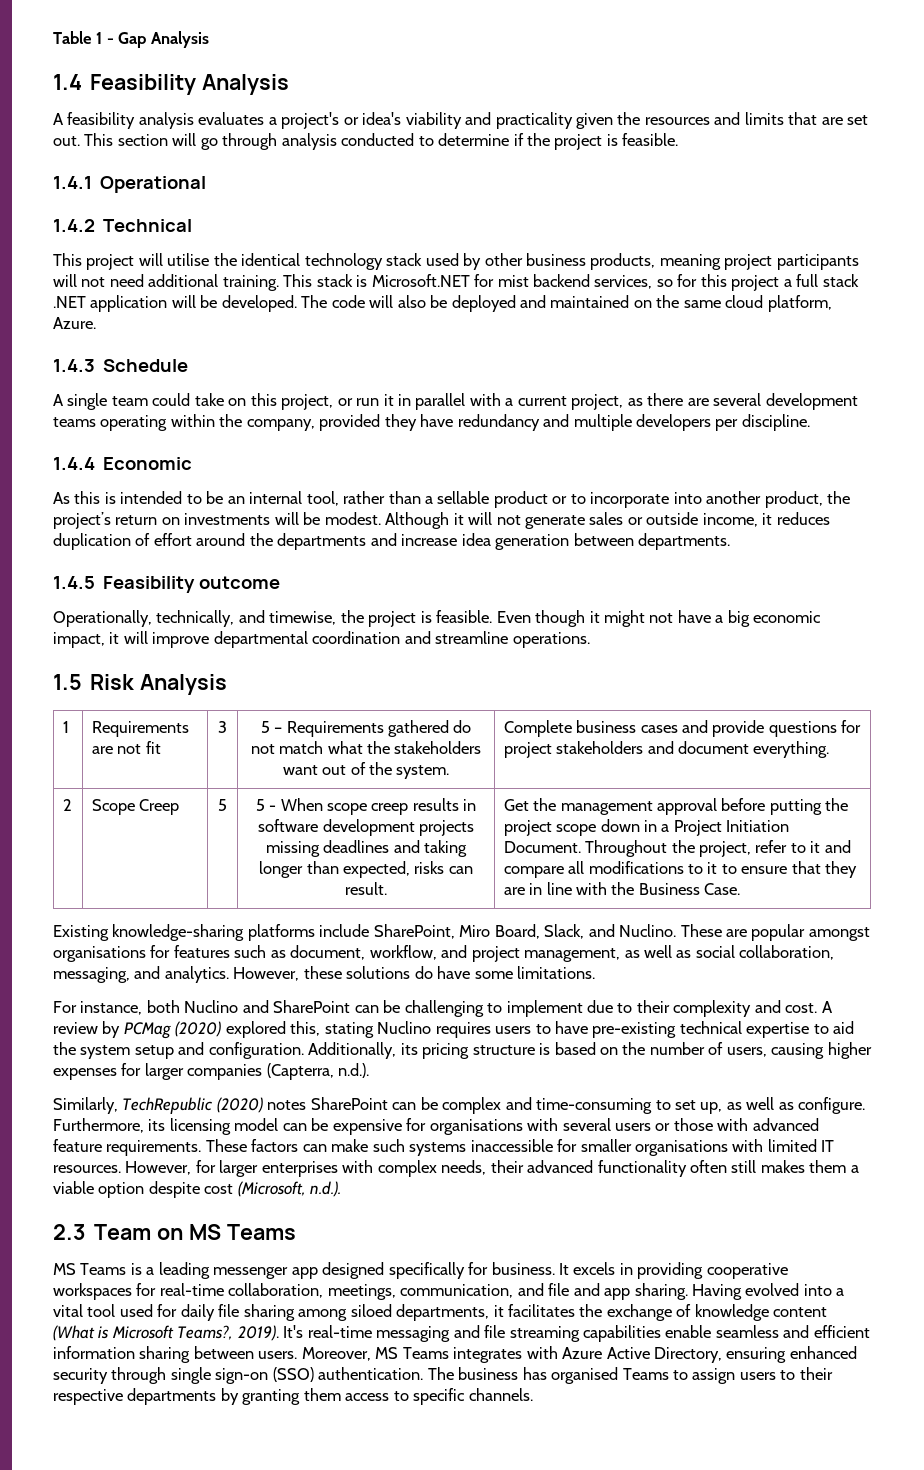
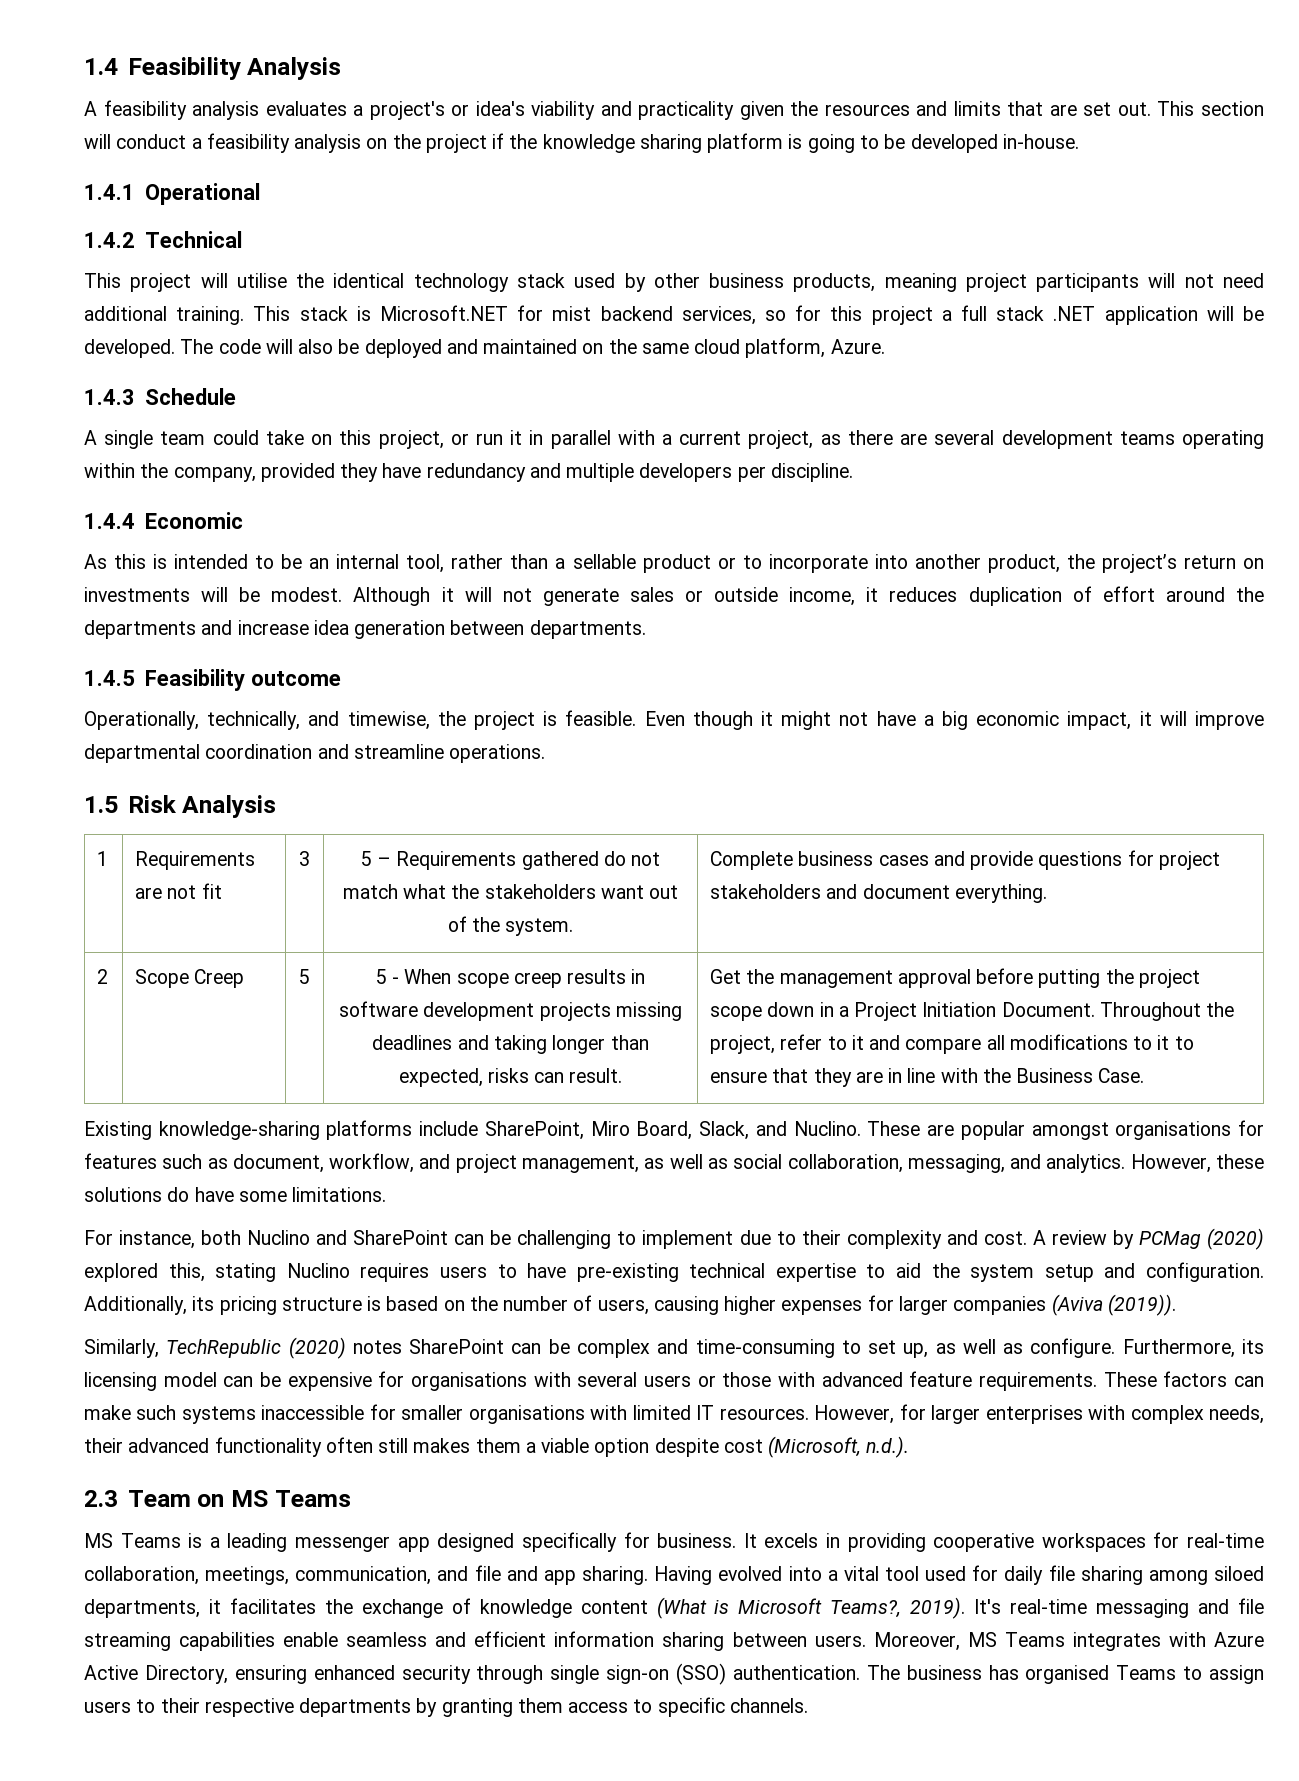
- Table 1 - Gap Analysis
- This section will go through analysis conducted to determine if the project is feasible.
+ This section will conduct a feasibility analysis on the project if the knowledge sharing platform is going to be developed in-house.
- Additionally, its pricing structure is based on the number of users, causing higher expenses for larger companies (Capterra, n.d.).
+ Additionally, its pricing structure is based on the number of users, causing higher expenses for larger companies (Aviva (2019)).

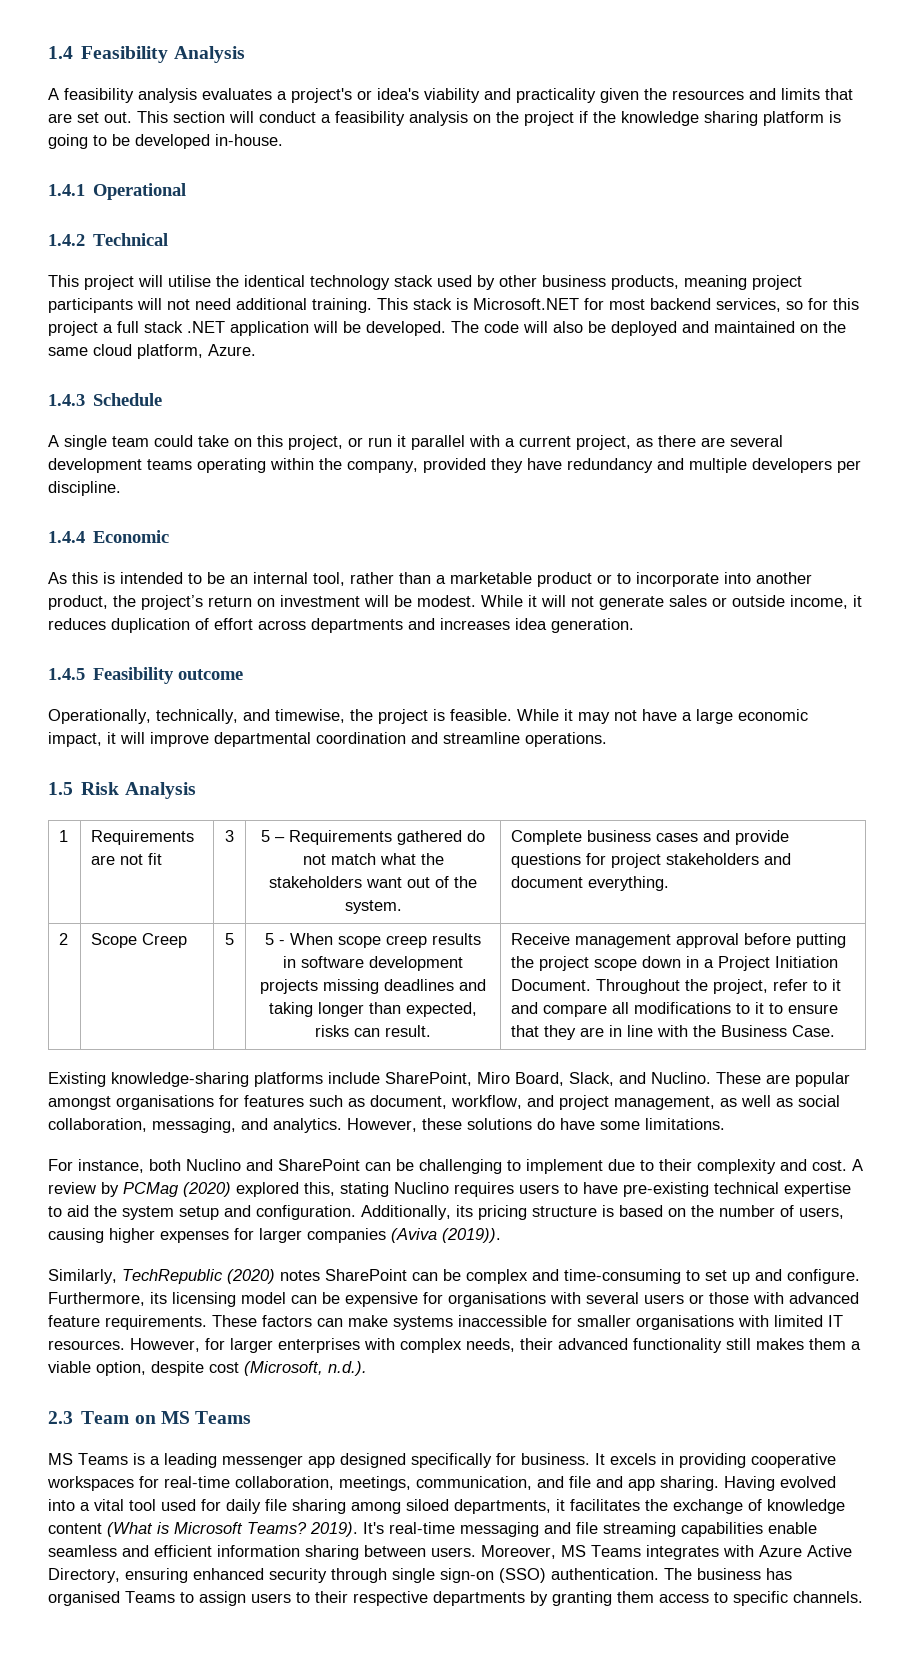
- This stack is Microsoft.NET for mist backend services, so for this project a full stack .NET application will be developed.
+ This stack is Microsoft.NET for most backend services, so for this project a full stack .NET application will be developed.
- A single team could take on this project, or run it in parallel with a current project, as there are several development teams operating within the company, provided they have redundancy and multiple developers per discipline.
+ A single team could take on this project, or run it parallel with a current project, as there are several development teams operating within the company, provided they have redundancy and multiple developers per discipline.
- As this is intended to be an internal tool, rather than a sellable product or to incorporate into another product, the project’s return on investments will be modest.
+ As this is intended to be an internal tool, rather than a marketable product or to incorporate into another product, the project’s return on investment will be modest.
- Although it will not generate sales or outside income, it reduces duplication of effort around the departments and increase idea generation between departments.
+ While it will not generate sales or outside income, it reduces duplication of effort across departments and increases idea generation.
- Even though it might not have a big economic impact, it will improve departmental coordination and streamline operations.
+ While it may not have a large economic impact, it will improve departmental coordination and streamline operations.
- Get the management approval before putting the project scope down in a Project Initiation Document.
+ Receive management approval before putting the project scope down in a Project Initiation Document.
- Similarly, TechRepublic (2020) notes SharePoint can be complex and time-consuming to set up, as well as configure.
+ Similarly, TechRepublic (2020) notes SharePoint can be complex and time-consuming to set up and configure.
- These factors can make such systems inaccessible for smaller organisations with limited IT resources.
+ These factors can make systems inaccessible for smaller organisations with limited IT resources.
- However, for larger enterprises with complex needs, their advanced functionality often still makes them a viable option despite cost (Microsoft, n.d.).
+ However, for larger enterprises with complex needs, their advanced functionality still makes them a viable option, despite cost (Microsoft, n.d.).
- Having evolved into a vital tool used for daily file sharing among siloed departments, it facilitates the exchange of knowledge content (What is Microsoft Teams?, 2019).
+ Having evolved into a vital tool used for daily file sharing among siloed departments, it facilitates the exchange of knowledge content (What is Microsoft Teams? 2019).

